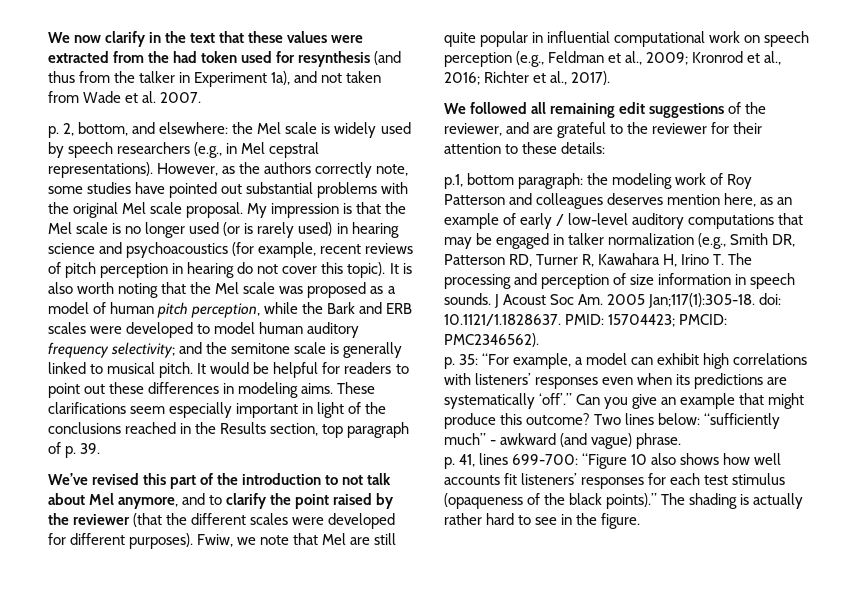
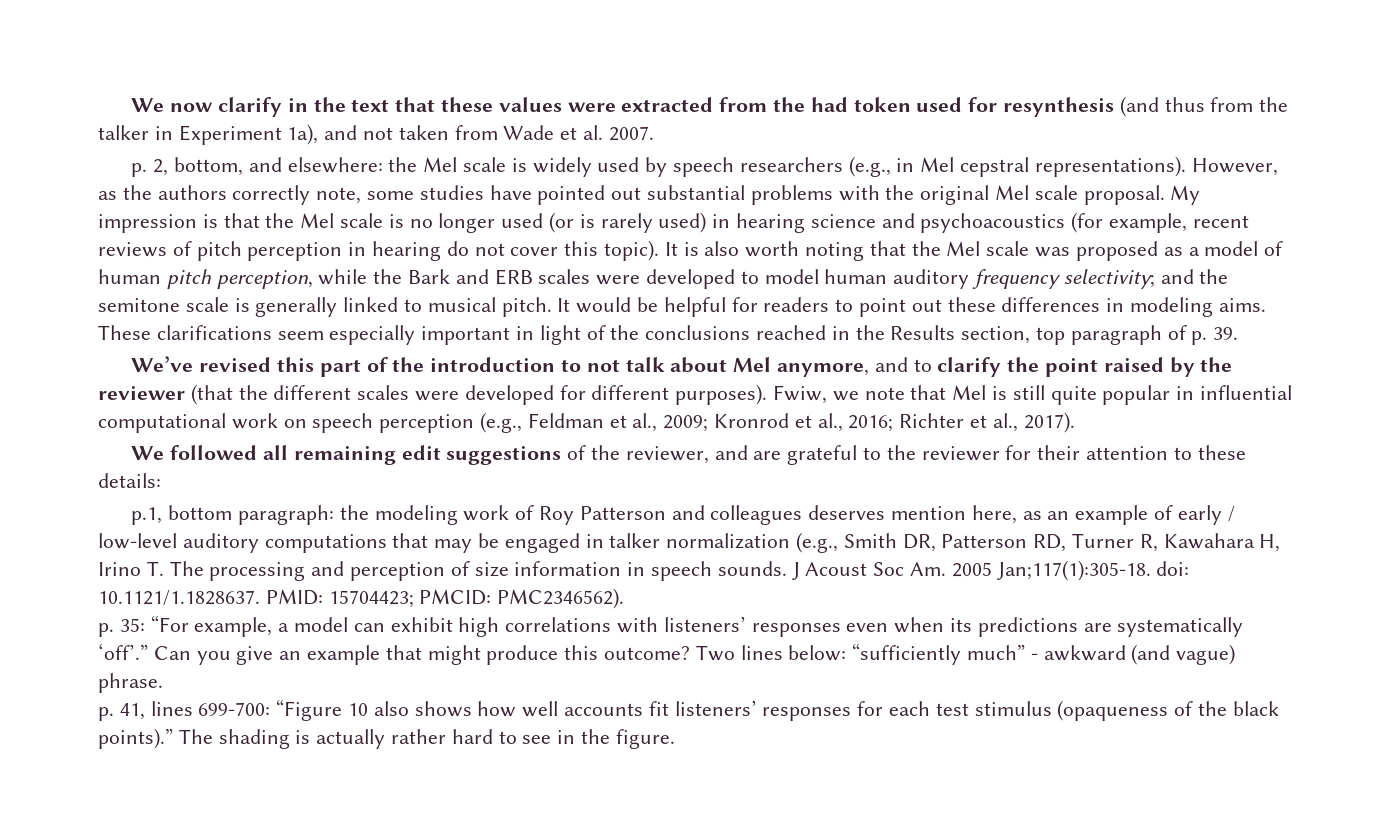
- Fwiw, we note that Mel are still quite popular in influential computational work on speech perception (e.g., Feldman et al., 2009; Kronrod et al., 2016; Richter et al., 2017).
+ Fwiw, we note that Mel is still quite popular in influential computational work on speech perception (e.g., Feldman et al., 2009; Kronrod et al., 2016; Richter et al., 2017).

